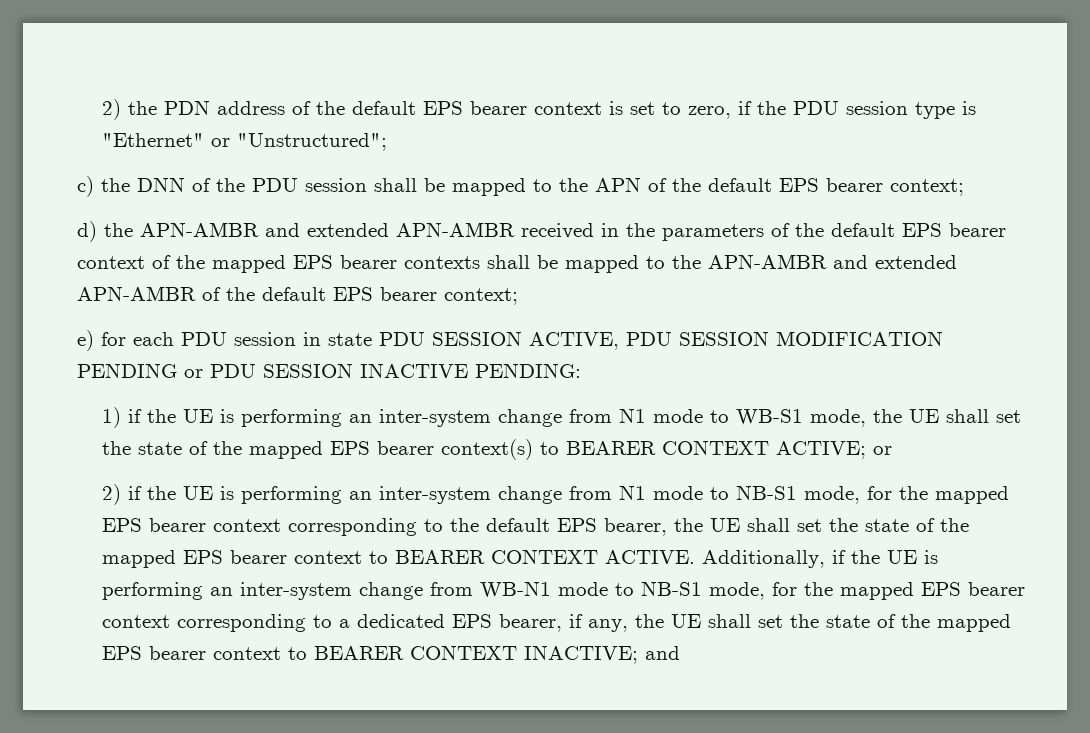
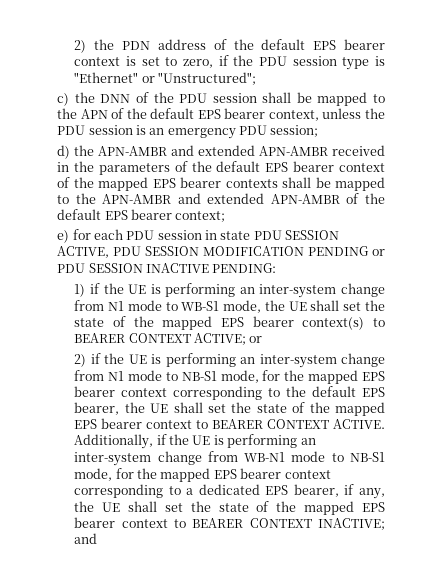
- c) the DNN of the PDU session shall be mapped to the APN of the default EPS bearer context;
+ c) the DNN of the PDU session shall be mapped to the APN of the default EPS bearer context, unless the PDU session is an emergency PDU session;

